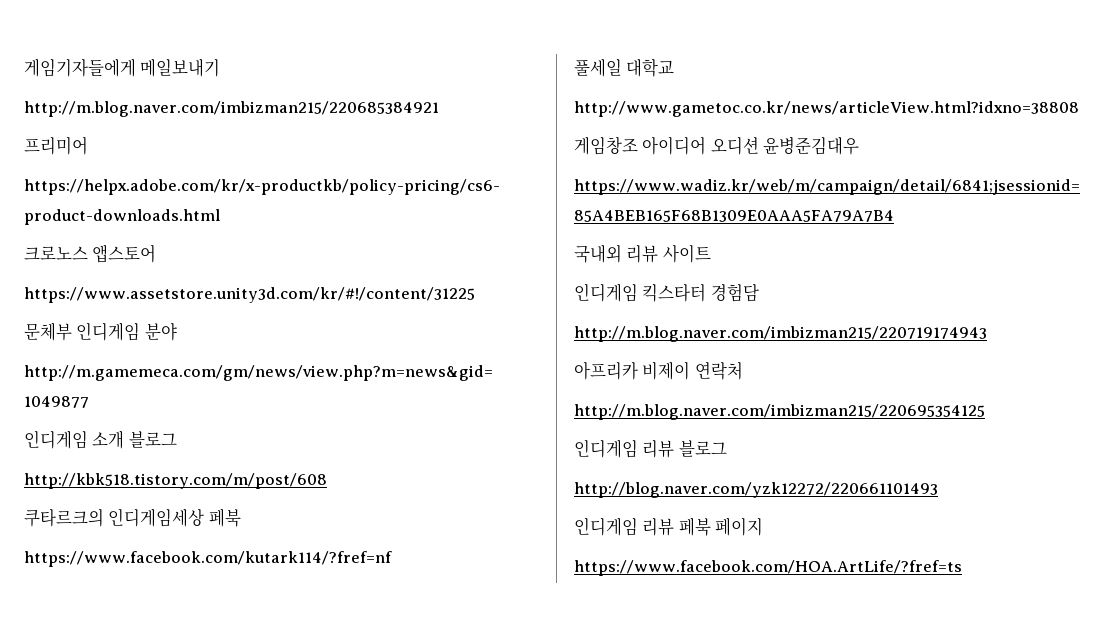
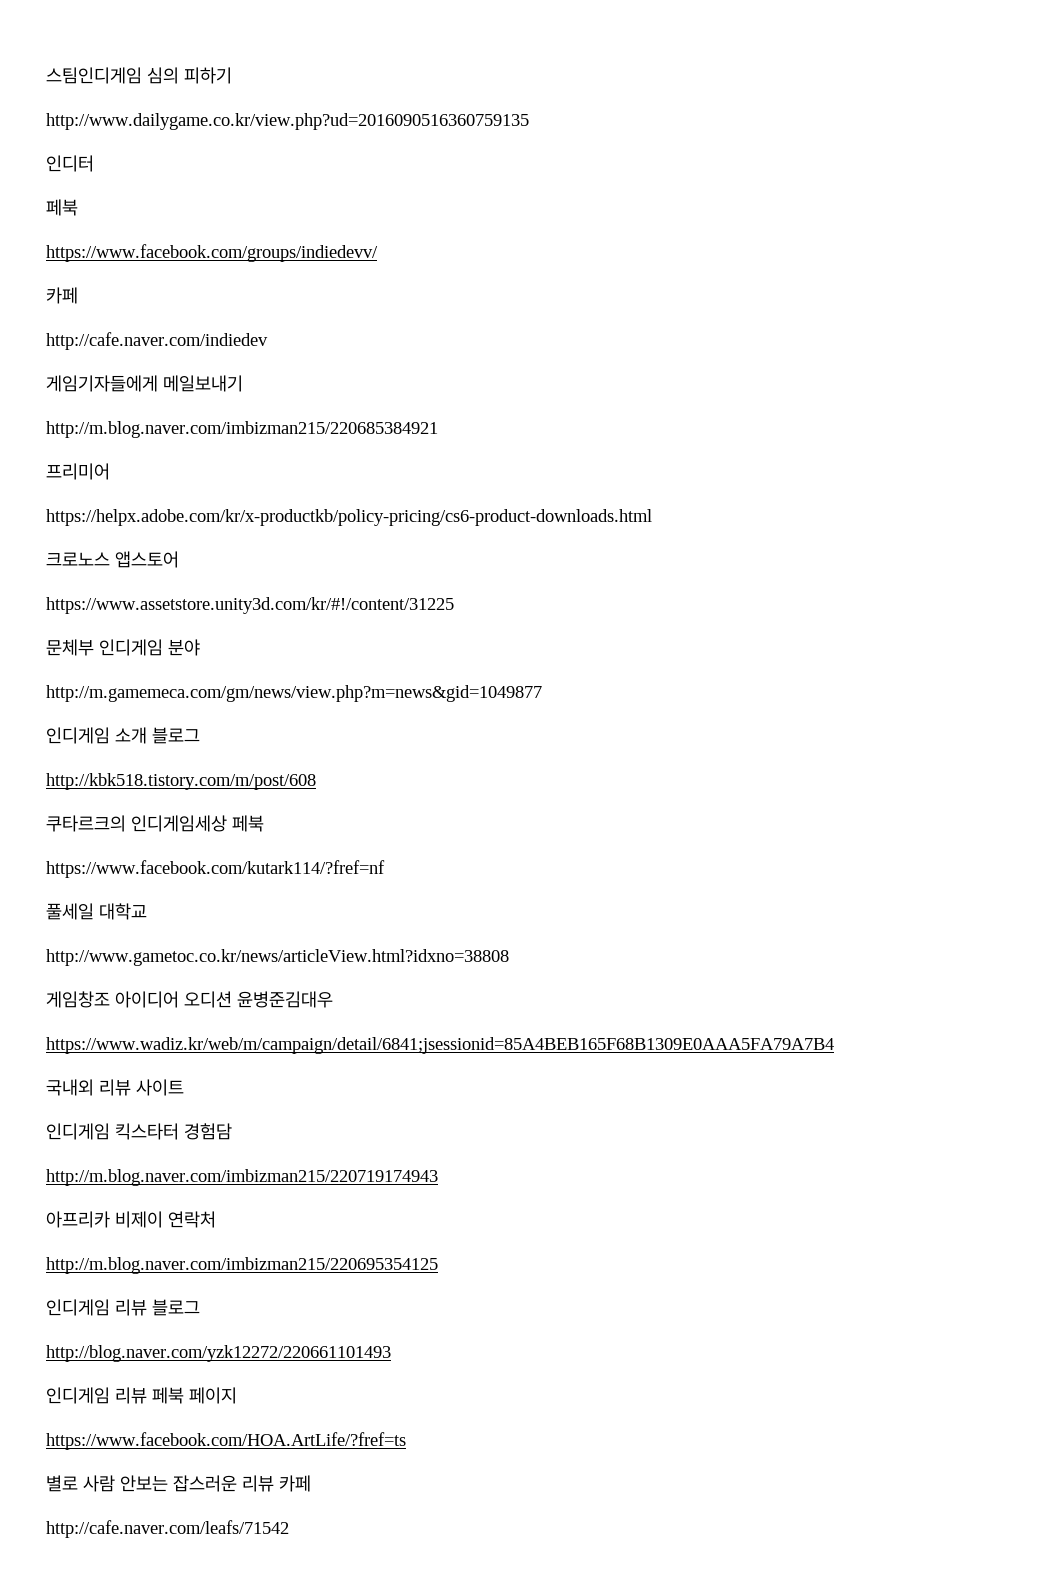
+ 스팀인디게임 심의 피하기
+ http://www.dailygame.co.kr/view.php?ud=2016090516360759135
+ 인디터
+ 페북
+ https://www.facebook.com/groups/indiedevv/
+ 카페
+ http://cafe.naver.com/indiedev
+ 별로 사람 안보는 잡스러운 리뷰 카페
+ http://cafe.naver.com/leafs/71542

